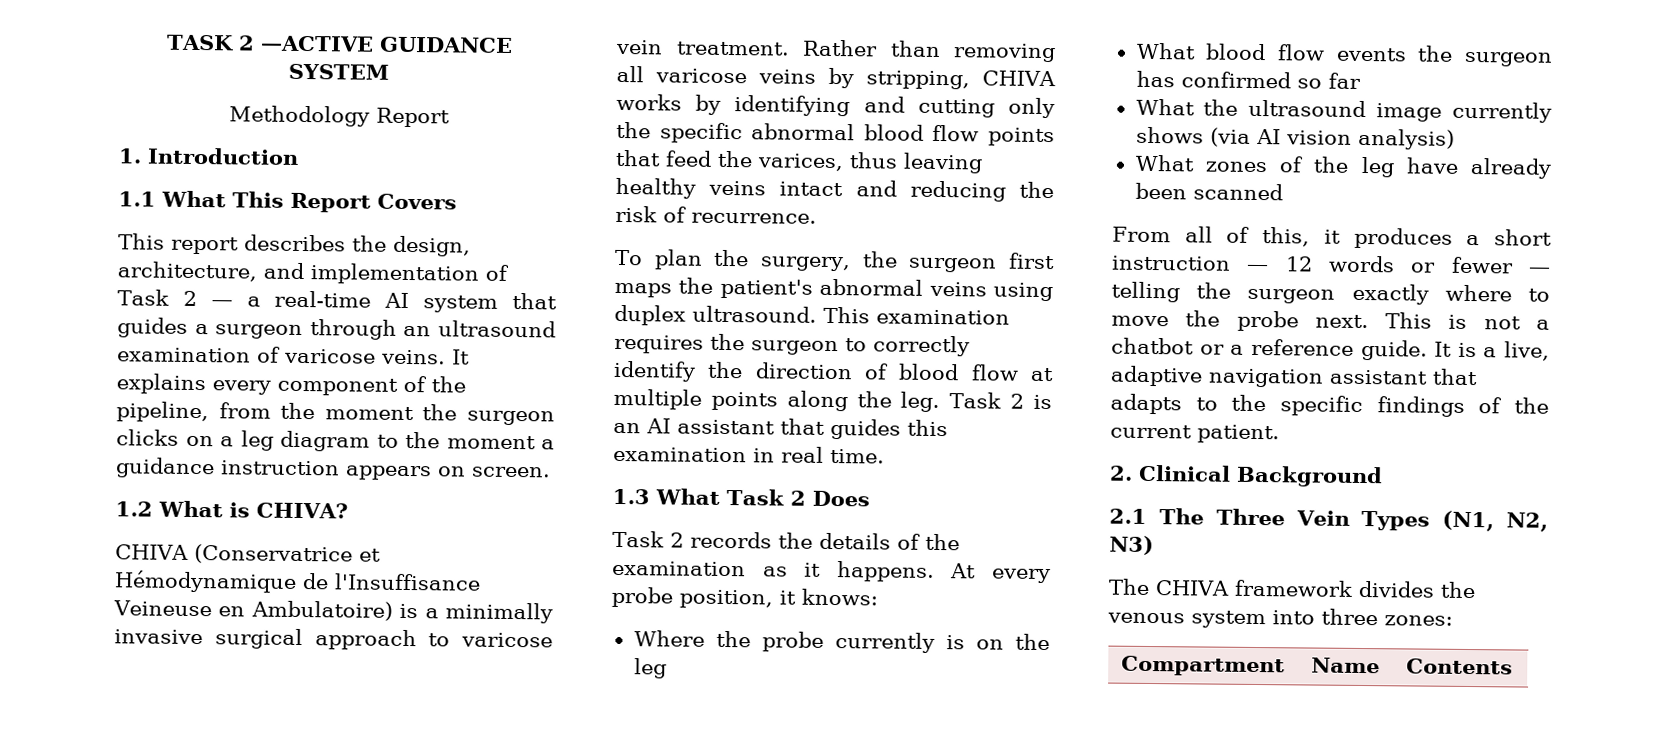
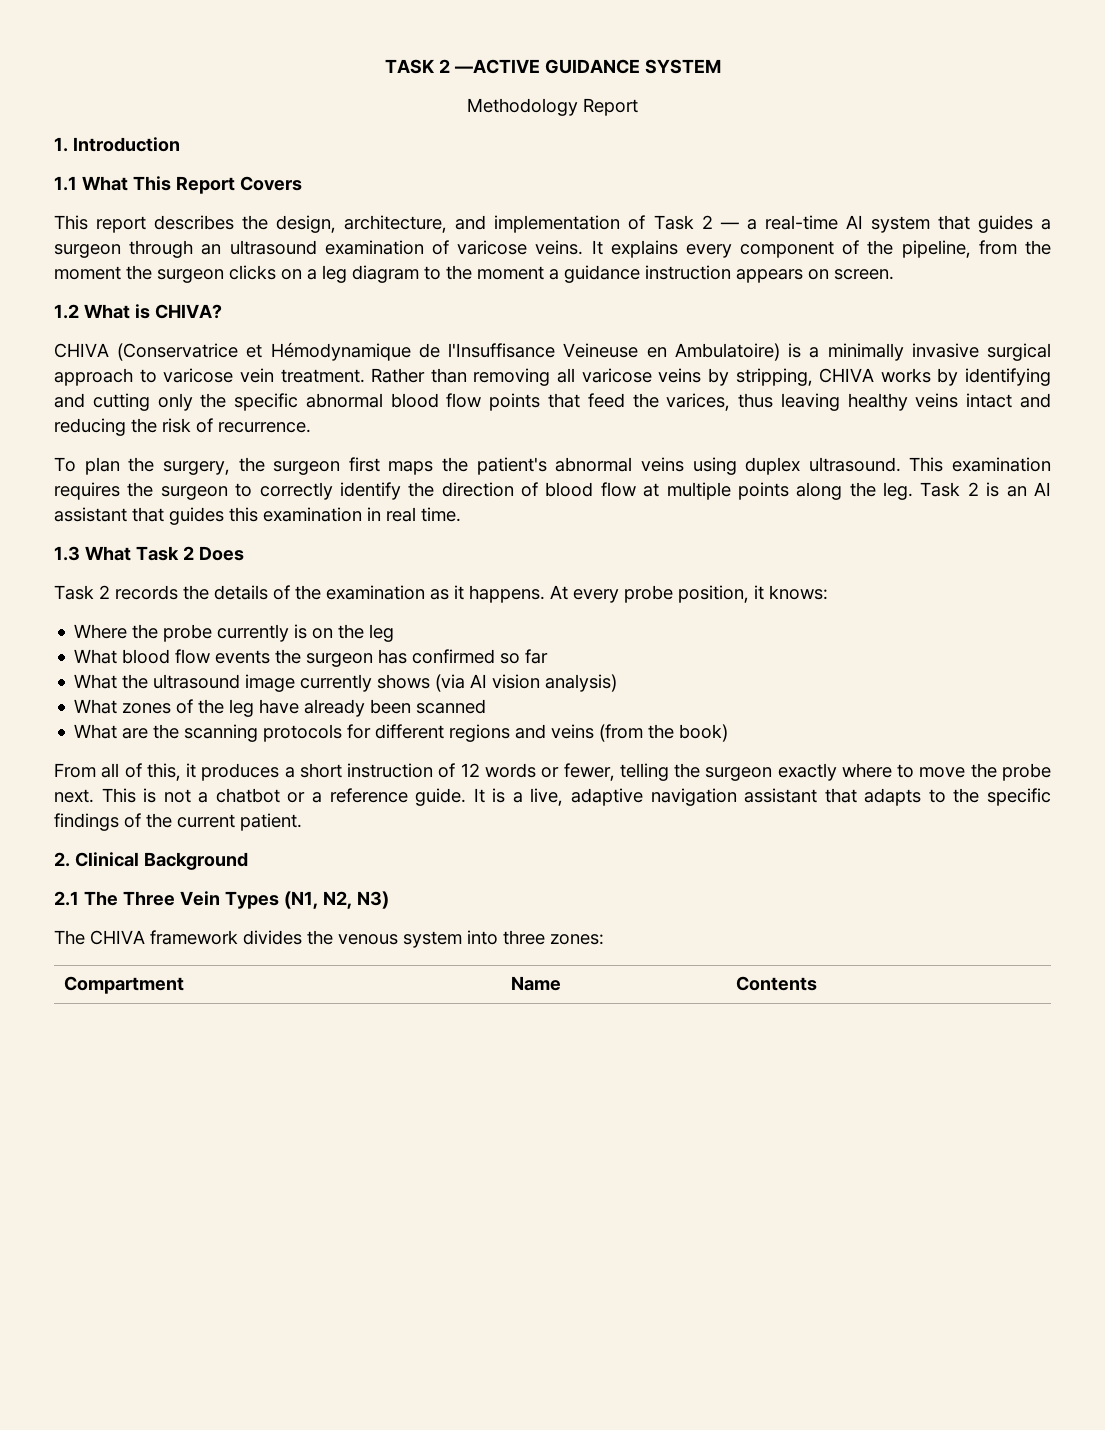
+ What are the scanning protocols for different regions and veins (from the book)
- From all of this, it produces a short instruction — 12 words or fewer — telling the surgeon exactly where to move the probe next.
+ From all of this, it produces a short instruction of 12 words or fewer, telling the surgeon exactly where to move the probe next.

